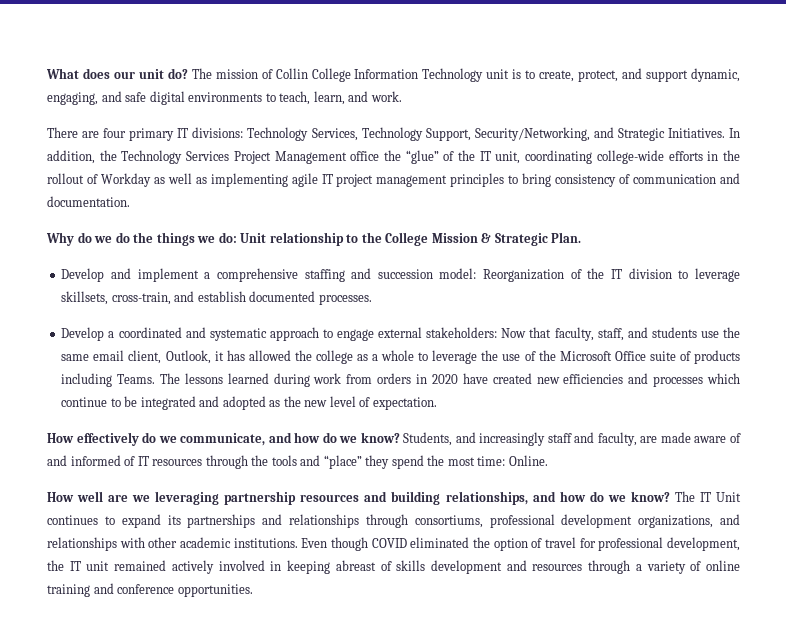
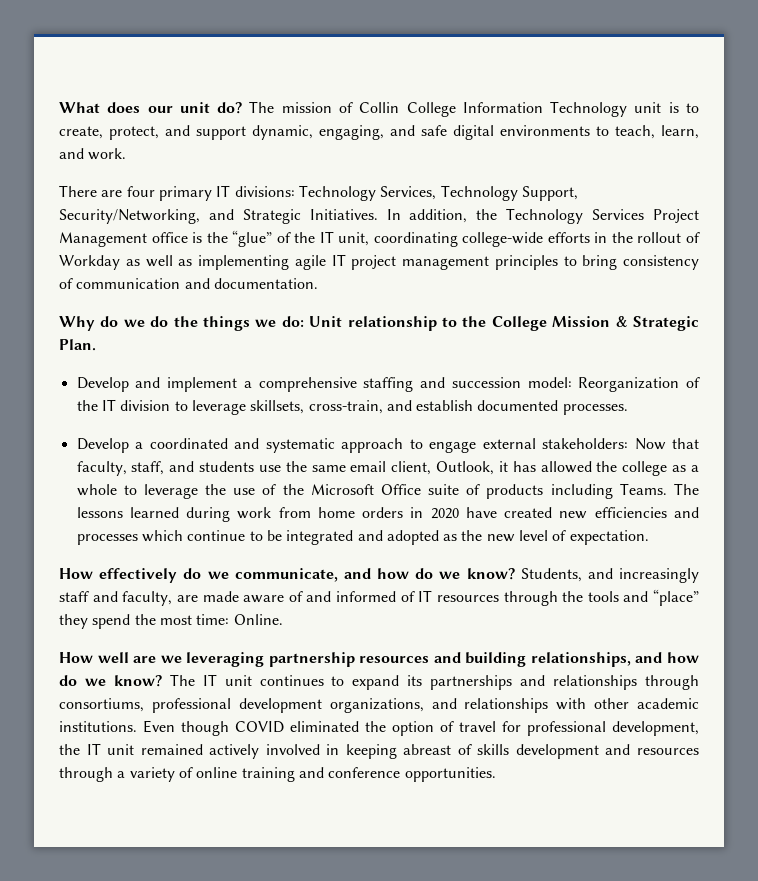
- In addition, the Technology Services Project Management office the “glue” of the IT unit, coordinating college-wide efforts in the rollout of Workday as well as implementing agile IT project management principles to bring consistency of communication and documentation.
+ In addition, the Technology Services Project Management office is the “glue” of the IT unit, coordinating college-wide efforts in the rollout of Workday as well as implementing agile IT project management principles to bring consistency of communication and documentation.
- The lessons learned during work from orders in 2020 have created new efficiencies and processes which continue to be integrated and adopted as the new level of expectation.
+ The lessons learned during work from home orders in 2020 have created new efficiencies and processes which continue to be integrated and adopted as the new level of expectation.
- The IT Unit continues to expand its partnerships and relationships through consortiums, professional development organizations, and relationships with other academic institutions.
+ The IT unit continues to expand its partnerships and relationships through consortiums, professional development organizations, and relationships with other academic institutions.

